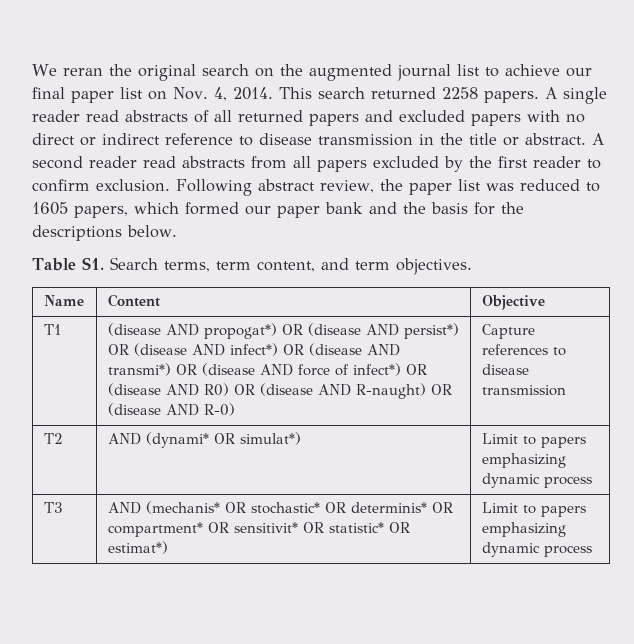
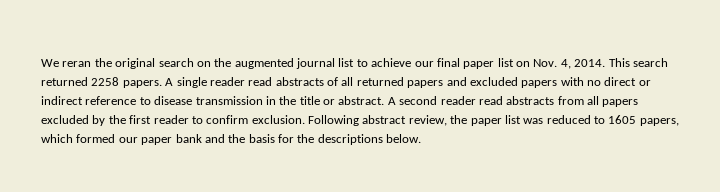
- Table S1. Search terms, term content, and term objectives.
- Name | Content | Objective
- T1 | (disease AND propogat*) OR (disease AND persist*) OR (disease AND infect*) OR (disease AND transmi*) OR (disease AND force of infect*) OR (disease AND R0) OR (disease AND R-naught) OR (disease AND R-0) | Capture references to disease transmission
- T2 | AND (dynami* OR simulat*) | Limit to papers emphasizing dynamic process
- T3 | AND (mechanis* OR stochastic* OR determinis* OR compartment* OR sensitivit* OR statistic* OR estimat*) | Limit to papers emphasizing dynamic process

